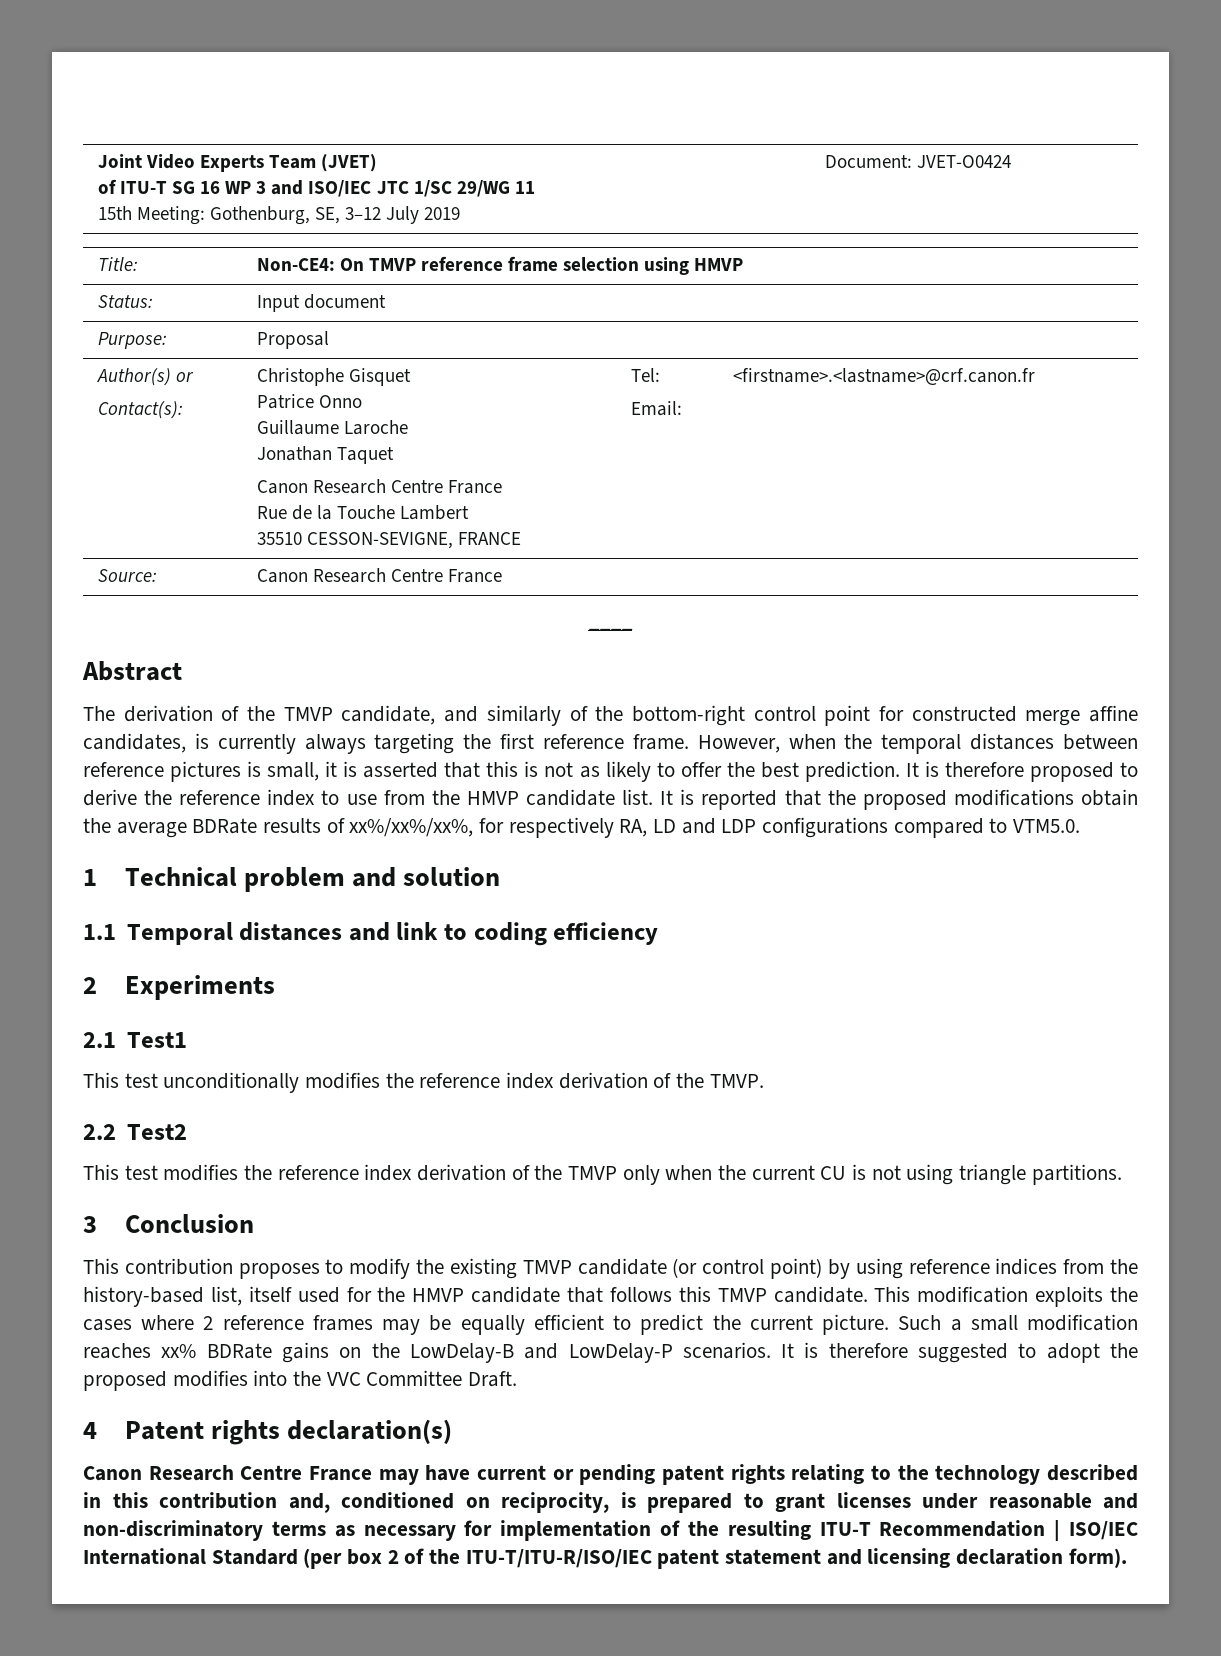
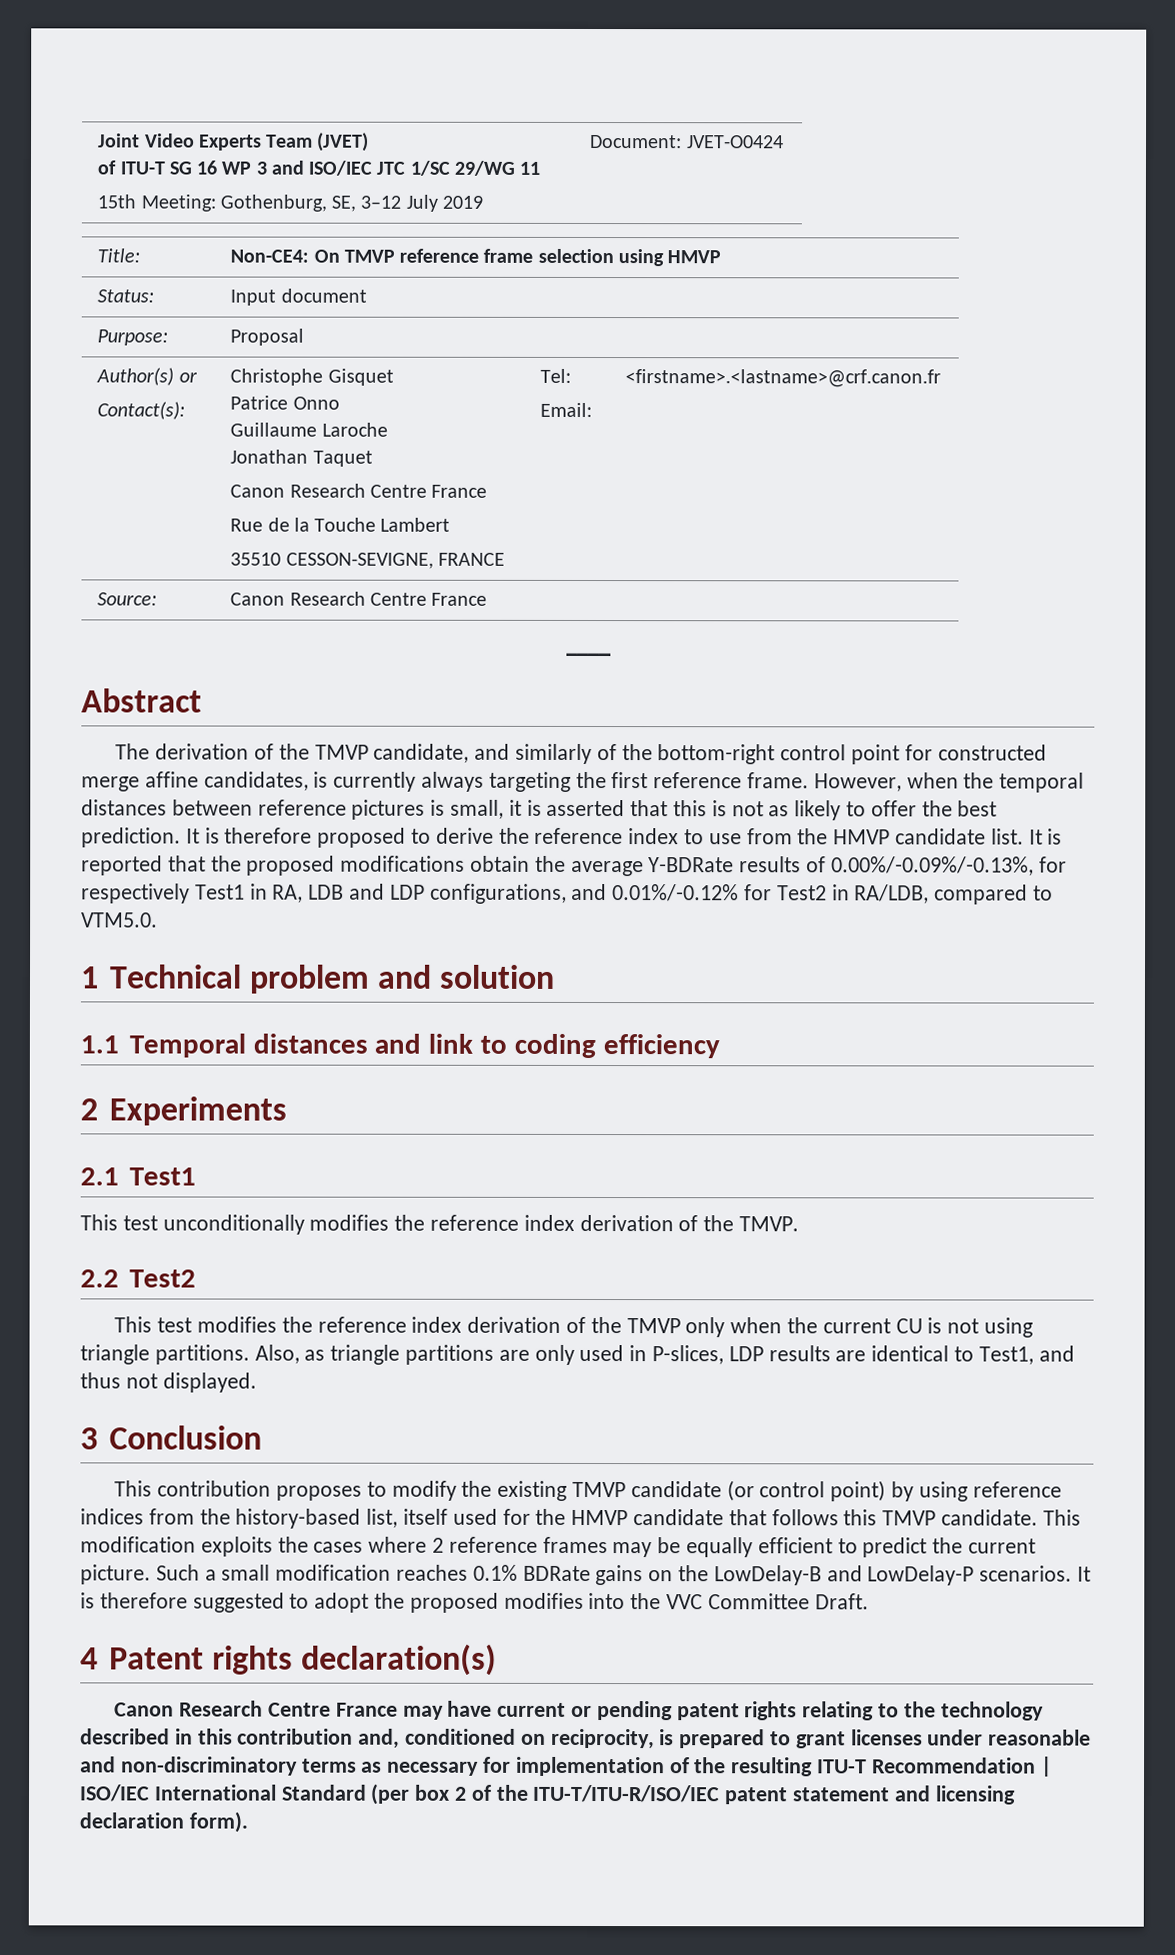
- It is reported that the proposed modifications obtain the average BDRate results of xx%/xx%/xx%, for respectively RA, LD and LDP configurations compared to VTM5.0.
+ It is reported that the proposed modifications obtain the average Y-BDRate results of 0.00%/-0.09%/-0.13%, for respectively Test1 in RA, LDB and LDP configurations, and 0.01%/-0.12% for Test2 in RA/LDB, compared to VTM5.0.
+ Also, as triangle partitions are only used in P-slices, LDP results are identical to Test1, and thus not displayed.
- Such a small modification reaches xx% BDRate gains on the LowDelay-B and LowDelay-P scenarios.
+ Such a small modification reaches 0.1% BDRate gains on the LowDelay-B and LowDelay-P scenarios.

